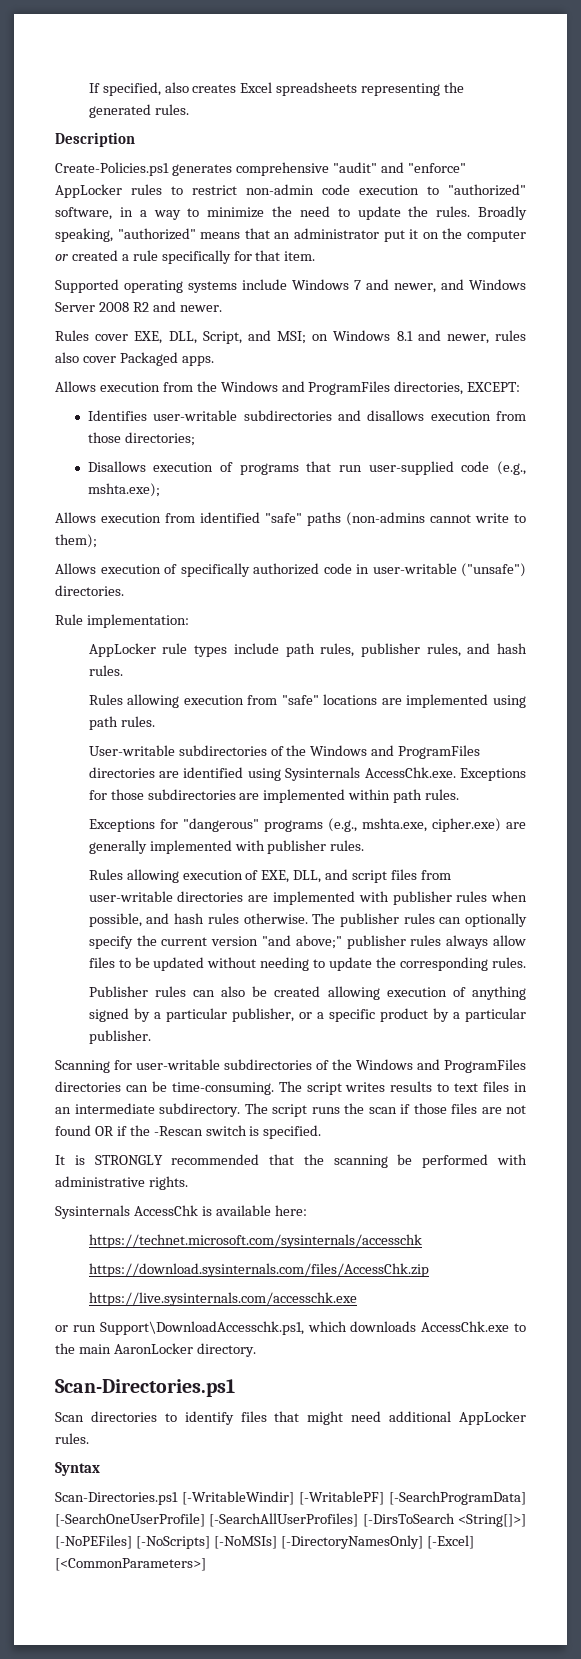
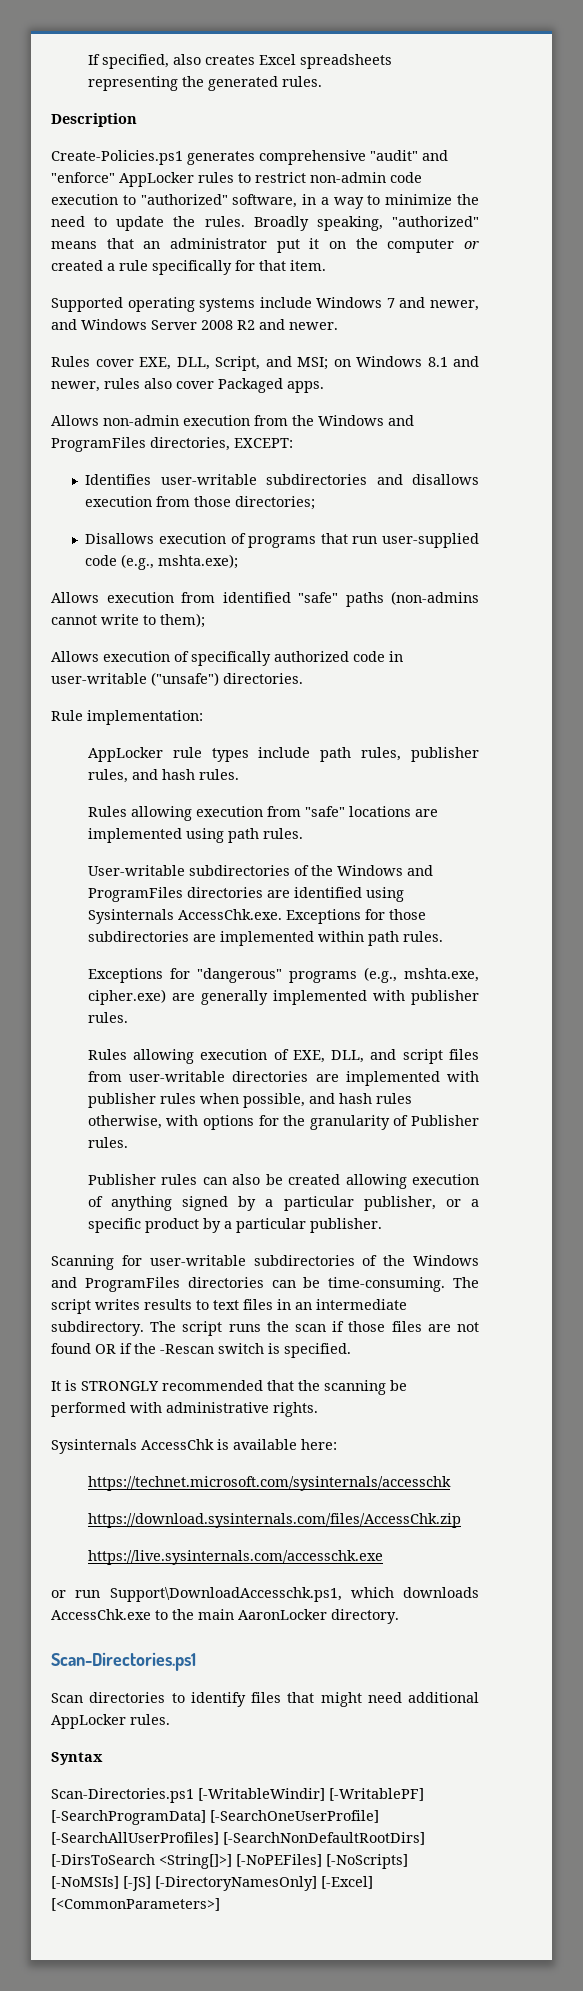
- Allows execution from the Windows and ProgramFiles directories, EXCEPT:
+ Allows non-admin execution from the Windows and ProgramFiles directories, EXCEPT:
- Rules allowing execution of EXE, DLL, and script files from user-writable directories are implemented with publisher rules when possible, and hash rules otherwise. The publisher rules can optionally specify the current version "and above;" publisher rules always allow files to be updated without needing to update the corresponding rules.
+ Rules allowing execution of EXE, DLL, and script files from user-writable directories are implemented with publisher rules when possible, and hash rules otherwise, with options for the granularity of Publisher rules.
- Scan-Directories.ps1 [-WritableWindir] [-WritablePF] [-SearchProgramData] [-SearchOneUserProfile] [-SearchAllUserProfiles] [-DirsToSearch <String[]>] [-NoPEFiles] [-NoScripts] [-NoMSIs] [-DirectoryNamesOnly] [-Excel] [<CommonParameters>]
+ Scan-Directories.ps1 [-WritableWindir] [-WritablePF] [-SearchProgramData] [-SearchOneUserProfile] [-SearchAllUserProfiles] [-SearchNonDefaultRootDirs] [-DirsToSearch <String[]>] [-NoPEFiles] [-NoScripts] [-NoMSIs] [-JS] [-DirectoryNamesOnly] [-Excel] [<CommonParameters>]

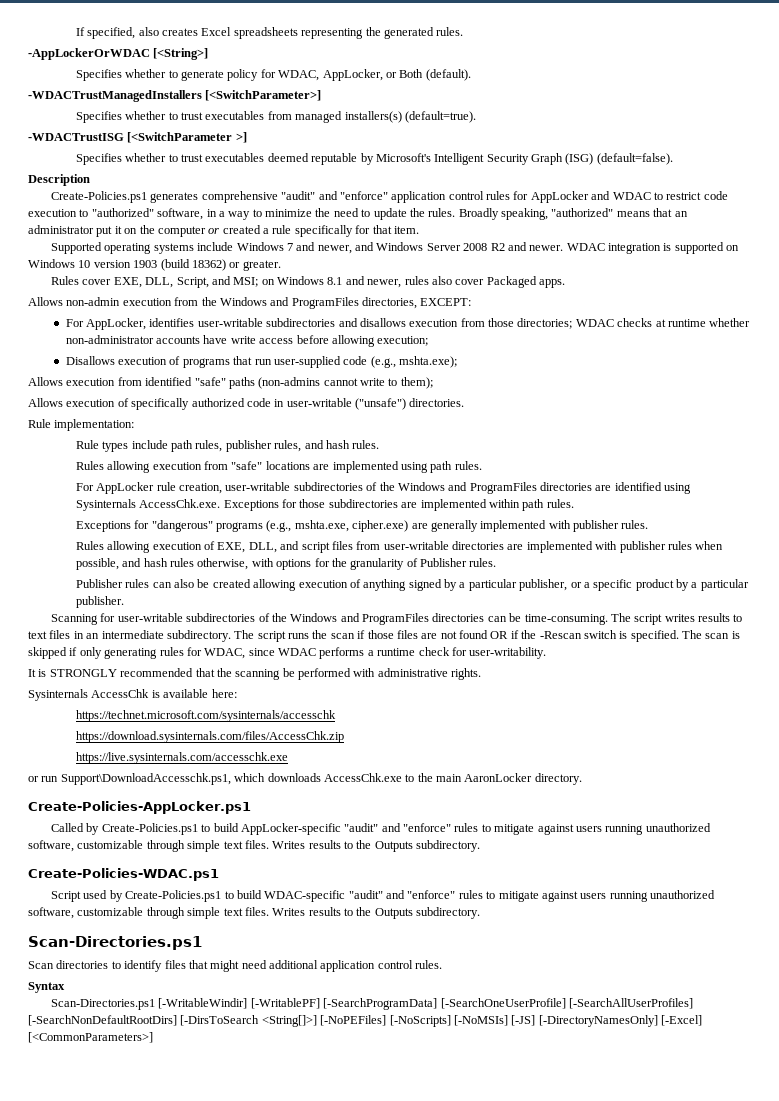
+ -AppLockerOrWDAC [<String>]
+ Specifies whether to generate policy for WDAC, AppLocker, or Both (default).
+ -WDACTrustManagedInstallers [<SwitchParameter>]
+ Specifies whether to trust executables from managed installers(s) (default=true).
+ -WDACTrustISG [<SwitchParameter >]
+ Specifies whether to trust executables deemed reputable by Microsoft's Intelligent Security Graph (ISG) (default=false).
- Create-Policies.ps1 generates comprehensive "audit" and "enforce" AppLocker rules to restrict non-admin code execution to "authorized" software, in a way to minimize the need to update the rules.
+ Create-Policies.ps1 generates comprehensive "audit" and "enforce" application control rules for AppLocker and WDAC to restrict code execution to "authorized" software, in a way to minimize the need to update the rules.
+ WDAC integration is supported on Windows 10 version 1903 (build 18362) or greater.
- Identifies user-writable subdirectories and disallows execution from those directories;
+ For AppLocker, identifies user-writable subdirectories and disallows execution from those directories; WDAC checks at runtime whether non-administrator accounts have write access before allowing execution;
- AppLocker rule types include path rules, publisher rules, and hash rules.
+ Rule types include path rules, publisher rules, and hash rules.
- User-writable subdirectories of the Windows and ProgramFiles directories are identified using Sysinternals AccessChk.exe. Exceptions for those subdirectories are implemented within path rules.
+ For AppLocker rule creation, user-writable subdirectories of the Windows and ProgramFiles directories are identified using Sysinternals AccessChk.exe. Exceptions for those subdirectories are implemented within path rules.
+ The scan is skipped if only generating rules for WDAC, since WDAC performs a runtime check for user-writability.
+ Create-Policies-AppLocker.ps1
+ Called by Create-Policies.ps1 to build AppLocker-specific "audit" and "enforce" rules to mitigate against users running unauthorized software, customizable through simple text files. Writes results to the Outputs subdirectory.
+ Create-Policies-WDAC.ps1
+ Script used by Create-Policies.ps1 to build WDAC-specific "audit" and "enforce" rules to mitigate against users running unauthorized software, customizable through simple text files. Writes results to the Outputs subdirectory.
- Scan directories to identify files that might need additional AppLocker rules.
+ Scan directories to identify files that might need additional application control rules.

